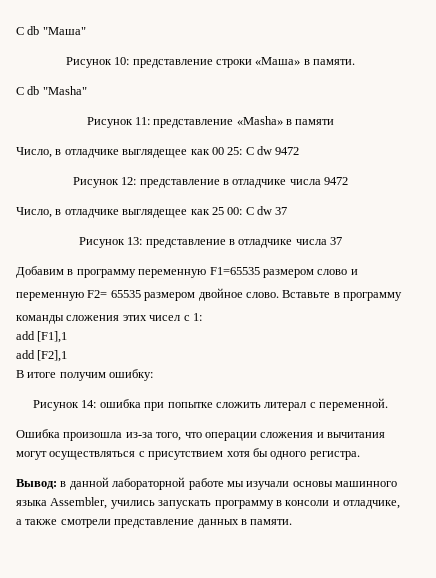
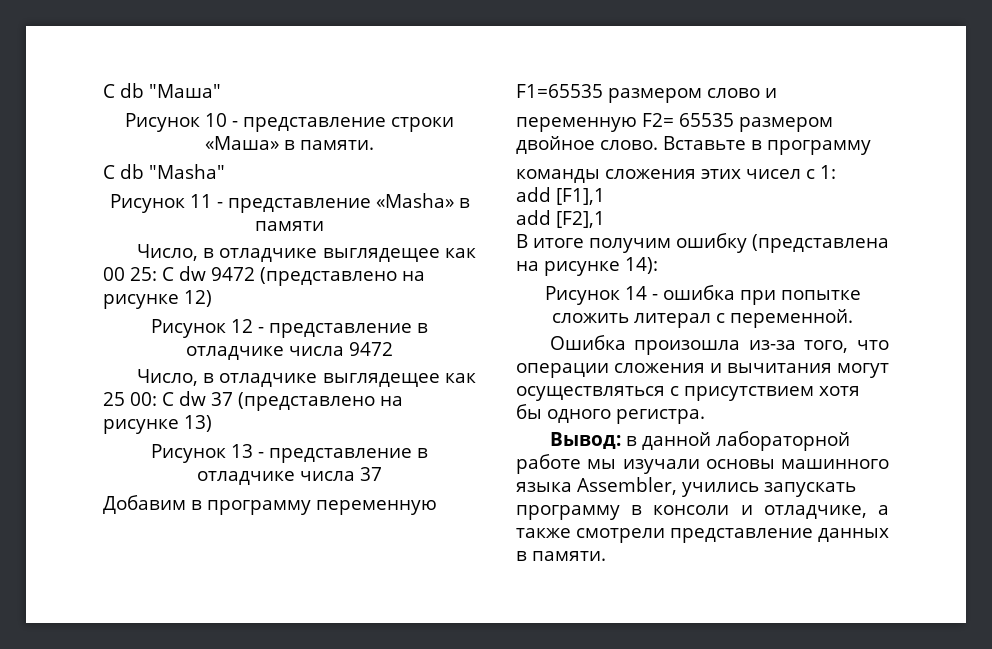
- Рисунок 10: представление строки «Маша» в памяти.
+ Рисунок 10 - представление строки «Маша» в памяти.
- Рисунок 11: представление «Masha» в памяти
+ Рисунок 11 - представление «Masha» в памяти
- Число, в отладчике выглядещее как 00 25: C dw 9472
- Рисунок 12: представление в отладчике числа 9472
+ Число, в отладчике выглядещее как 00 25: C dw 9472 (представлено на рисунке 12)
+ Рисунок 12 - представление в отладчике числа 9472
- Число, в отладчике выглядещее как 25 00: C dw 37
- Рисунок 13: представление в отладчике числа 37
+ Число, в отладчике выглядещее как 25 00: C dw 37 (представлено на рисунке 13)
+ Рисунок 13 - представление в отладчике числа 37
- В итоге получим ошибку:
- Рисунок 14: ошибка при попытке сложить литерал с переменной.
+ В итоге получим ошибку (представлена на рисунке 14):
+ Рисунок 14 - ошибка при попытке сложить литерал с переменной.

